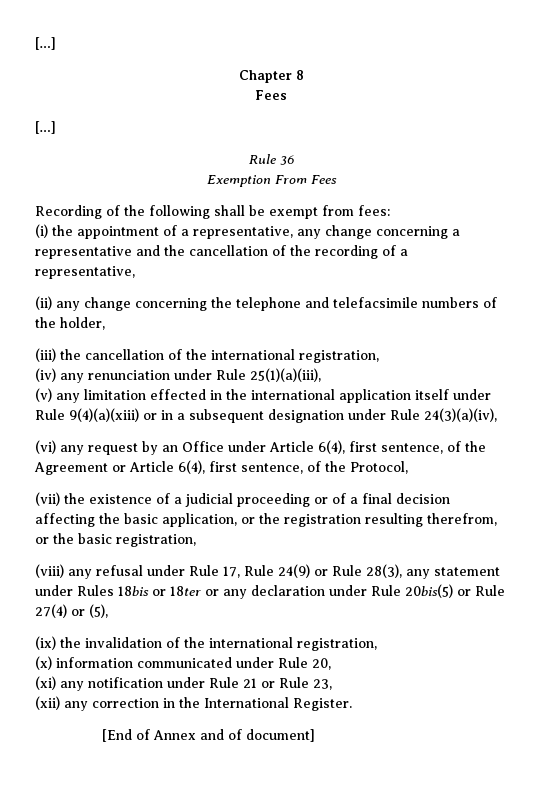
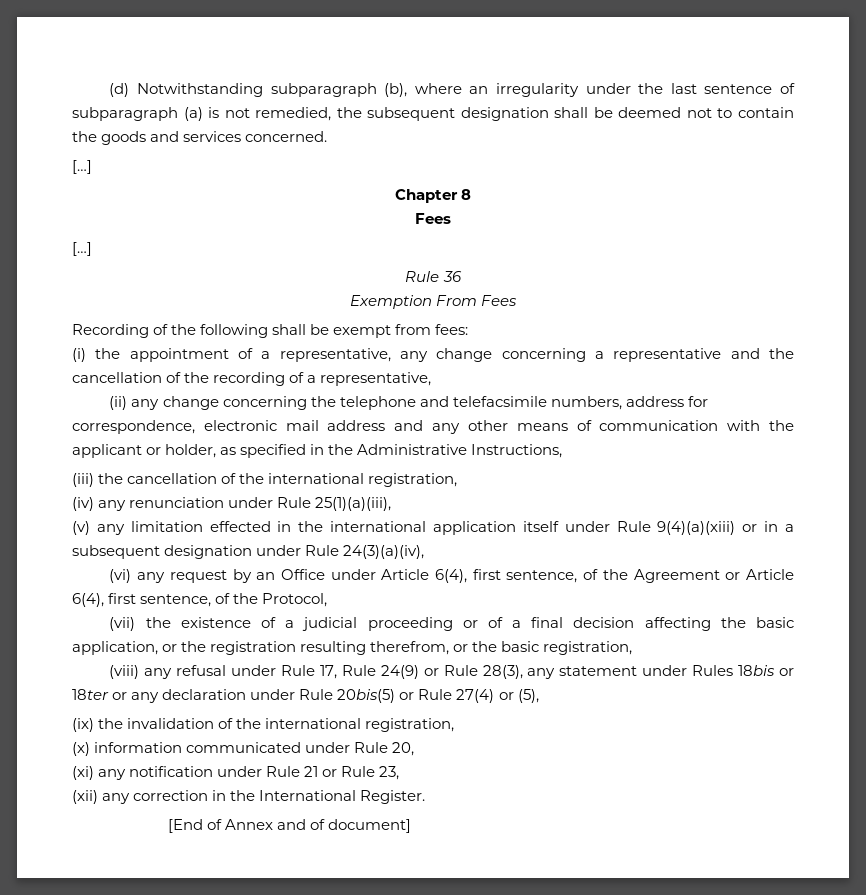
+ (d) Notwithstanding subparagraph (b), where an irregularity under the last sentence of subparagraph (a) is not remedied, the subsequent designation shall be deemed not to contain the goods and services concerned.
- (ii) any change concerning the telephone and telefacsimile numbers of the holder,
+ (ii) any change concerning the telephone and telefacsimile numbers, address for correspondence, electronic mail address and any other means of communication with the applicant or holder, as specified in the Administrative Instructions,

